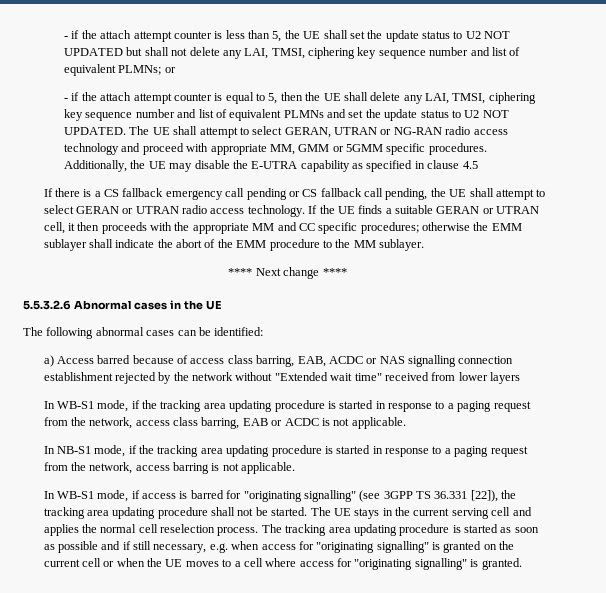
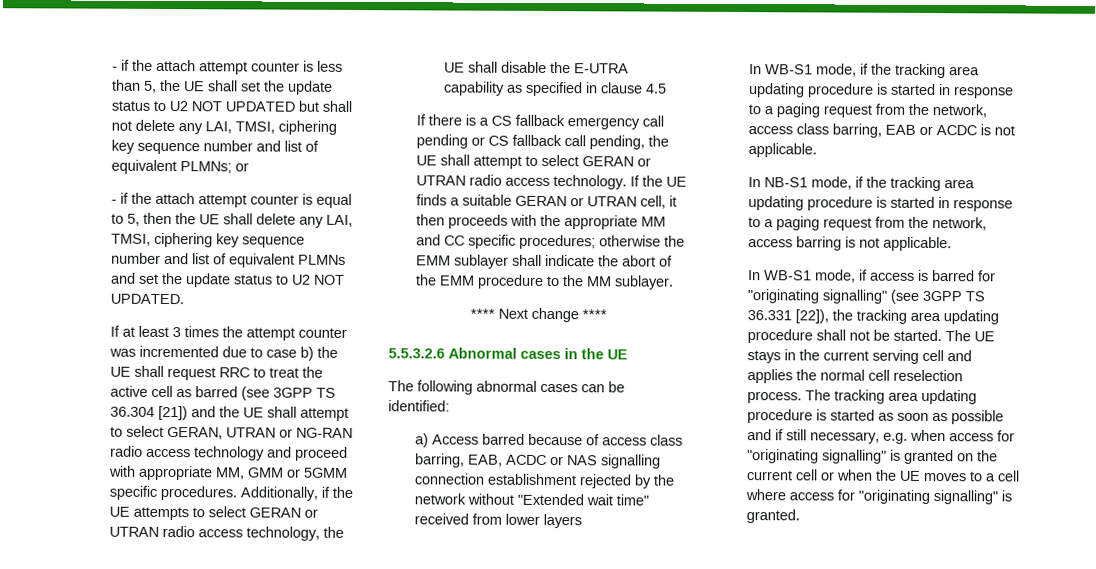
- - if the attach attempt counter is equal to 5, then the UE shall delete any LAI, TMSI, ciphering key sequence number and list of equivalent PLMNs and set the update status to U2 NOT UPDATED. The UE shall attempt to select GERAN, UTRAN or NG-RAN radio access technology and proceed with appropriate MM, GMM or 5GMM specific procedures.
+ - if the attach attempt counter is equal to 5, then the UE shall delete any LAI, TMSI, ciphering key sequence number and list of equivalent PLMNs and set the update status to U2 NOT UPDATED.
+ If at least 3 times the attempt counter was incremented due to case b) the UE shall request RRC to treat the active cell as barred (see 3GPP TS 36.304 [21]) and the UE shall attempt to select GERAN, UTRAN or NG-RAN radio access technology and proceed with appropriate MM, GMM or 5GMM specific procedures.
- Additionally, the UE may disable the E-UTRA capability as specified in clause 4.5
+ Additionally, if the UE attempts to select GERAN or UTRAN radio access technology, the UE shall disable the E-UTRA capability as specified in clause 4.5

